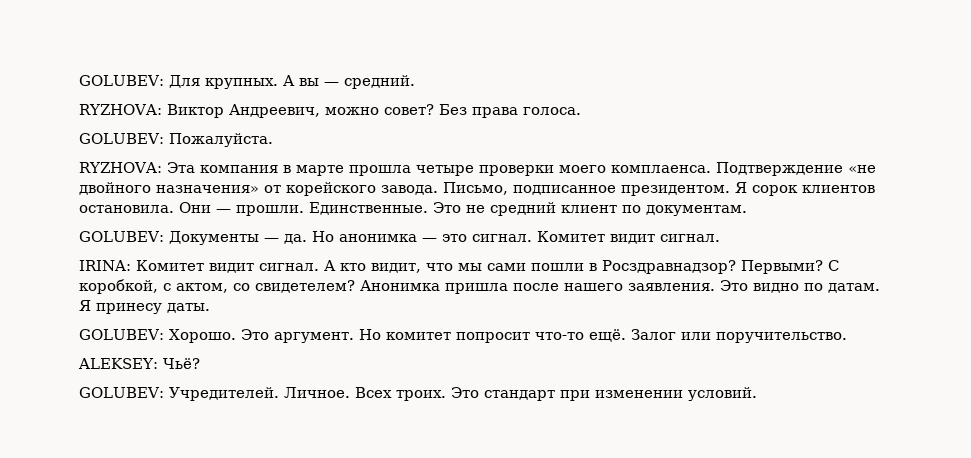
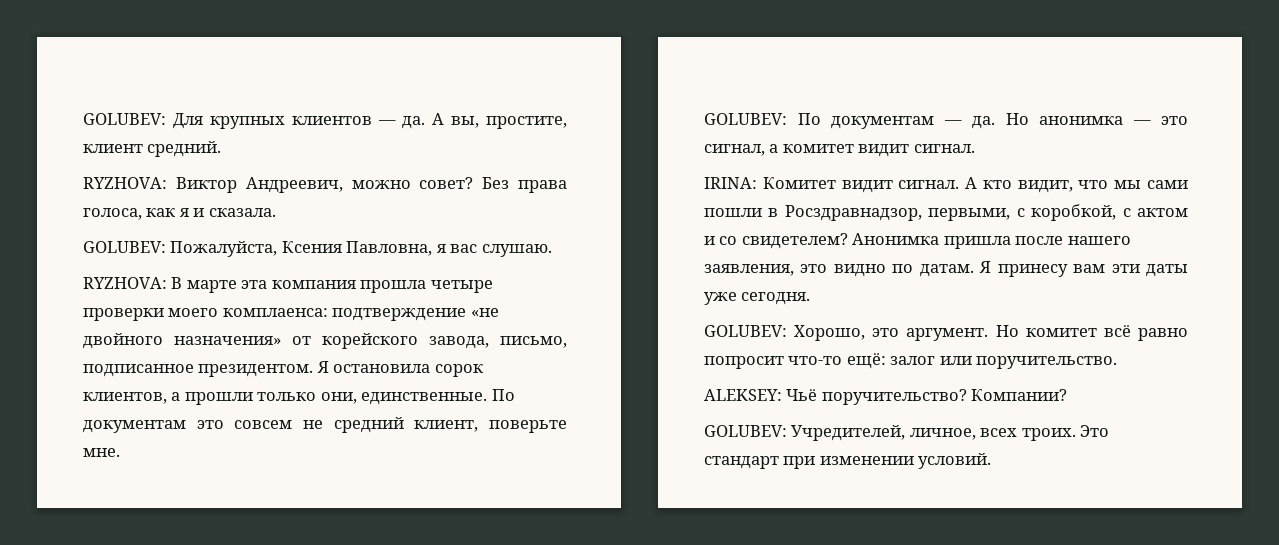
- GOLUBEV: Для крупных. А вы — средний.
+ GOLUBEV: Для крупных клиентов — да. А вы, простите, клиент средний.
- Без права голоса.
- GOLUBEV: Пожалуйста.
- RYZHOVA: Эта компания в марте прошла четыре проверки моего комплаенса. Подтверждение «не двойного назначения» от корейского завода. Письмо, подписанное президентом.
+ Без права голоса, как я и сказала.
+ GOLUBEV: Пожалуйста, Ксения Павловна, я вас слушаю.
+ RYZHOVA: В марте эта компания прошла четыре проверки моего комплаенса: подтверждение «не двойного назначения» от корейского завода, письмо, подписанное президентом.
- Я сорок клиентов остановила. Они — прошли. Единственные. Это не средний клиент по документам.
- GOLUBEV: Документы — да.
+ Я остановила сорок клиентов, а прошли только они, единственные. По документам это совсем не средний клиент, поверьте мне.
+ GOLUBEV: По документам — да.
- Но анонимка — это сигнал. Комитет видит сигнал.
+ Но анонимка — это сигнал, а комитет видит сигнал.
- А кто видит, что мы сами пошли в Росздравнадзор? Первыми? С коробкой, с актом, со свидетелем?
+ А кто видит, что мы сами пошли в Росздравнадзор, первыми, с коробкой, с актом и со свидетелем?
- Анонимка пришла после нашего заявления. Это видно по датам.
+ Анонимка пришла после нашего заявления, это видно по датам.
- Я принесу даты.
- GOLUBEV: Хорошо. Это аргумент.
+ Я принесу вам эти даты уже сегодня.
+ GOLUBEV: Хорошо, это аргумент.
- Но комитет попросит что-то ещё. Залог или поручительство.
- ALEKSEY: Чьё?
- GOLUBEV: Учредителей. Личное. Всех троих.
+ Но комитет всё равно попросит что-то ещё: залог или поручительство.
+ ALEKSEY: Чьё поручительство? Компании?
+ GOLUBEV: Учредителей, личное, всех троих.

